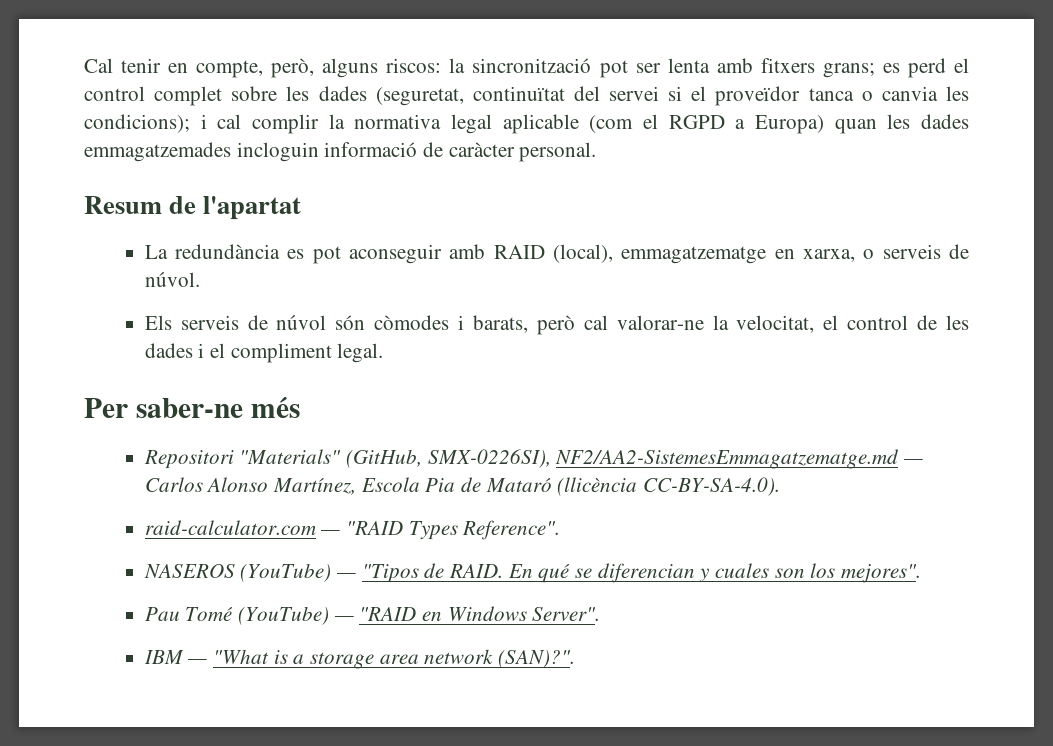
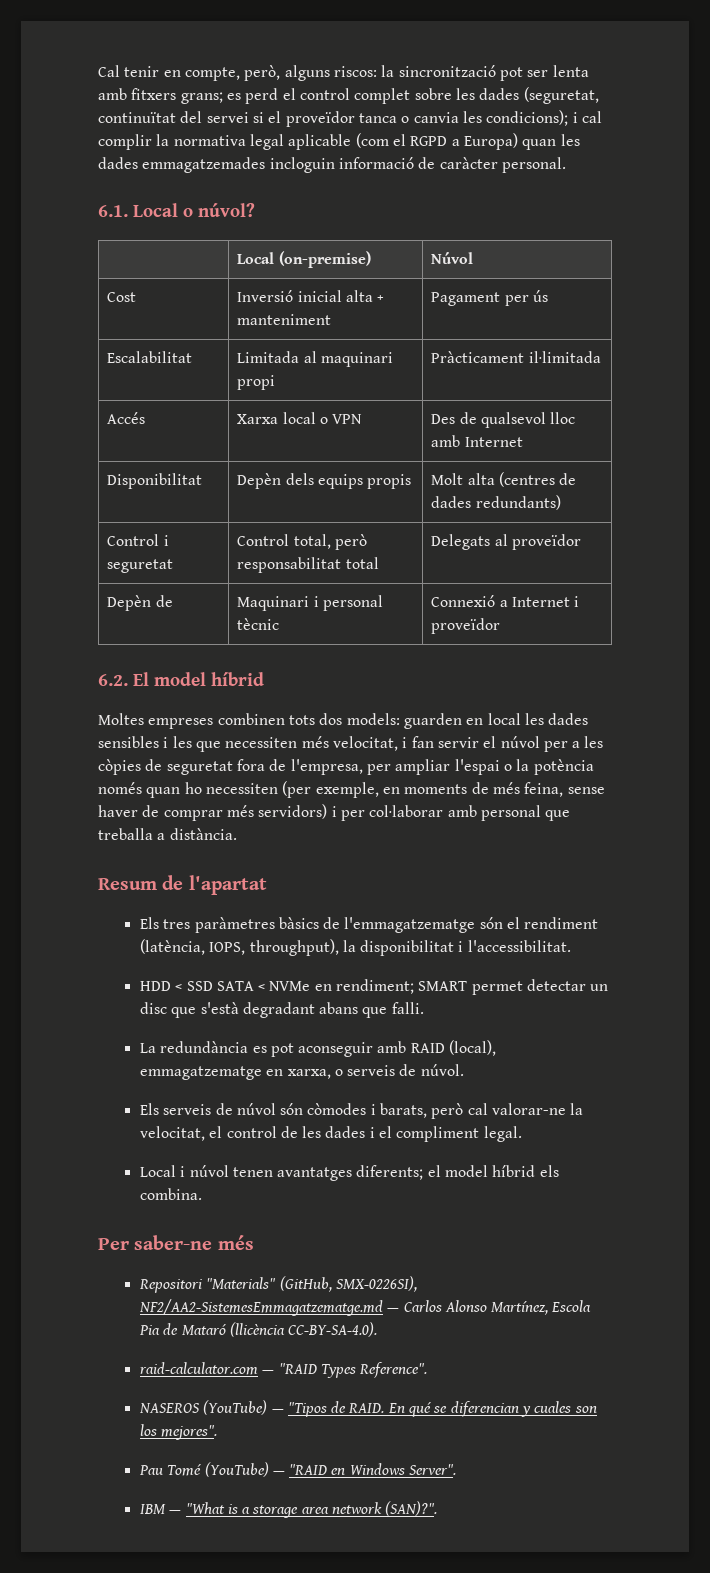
+ 6.1. Local o núvol?
+ | Local (on-premise) | Núvol
+ Cost | Inversió inicial alta + manteniment | Pagament per ús
+ Escalabilitat | Limitada al maquinari propi | Pràcticament il·limitada
+ Accés | Xarxa local o VPN | Des de qualsevol lloc amb Internet
+ Disponibilitat | Depèn dels equips propis | Molt alta (centres de dades redundants)
+ Control i seguretat | Control total, però responsabilitat total | Delegats al proveïdor
+ Depèn de | Maquinari i personal tècnic | Connexió a Internet i proveïdor
+ 6.2. El model híbrid
+ Moltes empreses combinen tots dos models: guarden en local les dades sensibles i les que necessiten més velocitat, i fan servir el núvol per a les còpies de seguretat fora de l'empresa, per ampliar l'espai o la potència només quan ho necessiten (per exemple, en moments de més feina, sense haver de comprar més servidors) i per col·laborar amb personal que treballa a distància.
  Resum de l'apartat
+ Els tres paràmetres bàsics de l'emmagatzematge són el rendiment (latència, IOPS, throughput), la disponibilitat i l'accessibilitat.
+ HDD < SSD SATA < NVMe en rendiment; SMART permet detectar un disc que s'està degradant abans que falli.
+ Local i núvol tenen avantatges diferents; el model híbrid els combina.

